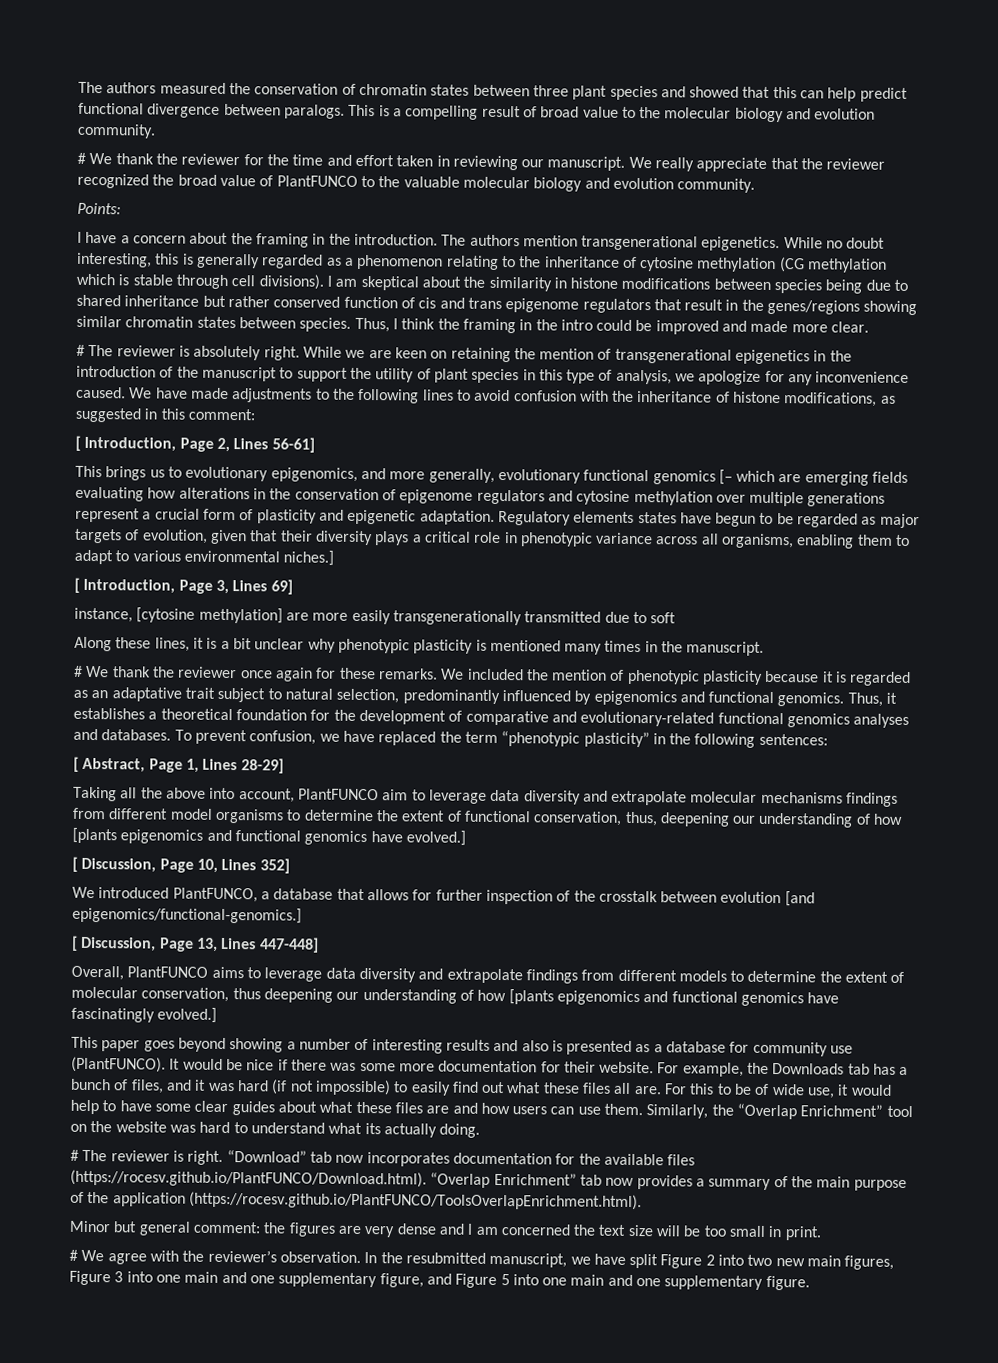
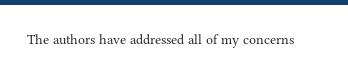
- The authors measured the conservation of chromatin states between three plant species and showed that this can help predict functional divergence between paralogs. This is a compelling result of broad value to the molecular biology and evolution community.
- # We thank the reviewer for the time and effort taken in reviewing our manuscript. We really appreciate that the reviewer recognized the broad value of PlantFUNCO to the valuable molecular biology and evolution community.
- Points:
- I have a concern about the framing in the introduction. The authors mention transgenerational epigenetics. While no doubt interesting, this is generally regarded as a phenomenon relating to the inheritance of cytosine methylation (CG methylation which is stable through cell divisions). I am skeptical about the similarity in histone modifications between species being due to shared inheritance but rather conserved function of cis and trans epigenome regulators that result in the genes/regions showing similar chromatin states between species. Thus, I think the framing in the intro could be improved and made more clear.
- # The reviewer is absolutely right. While we are keen on retaining the mention of transgenerational epigenetics in the introduction of the manuscript to support the utility of plant species in this type of analysis, we apologize for any inconvenience caused. We have made adjustments to the following lines to avoid confusion with the inheritance of histone modifications, as suggested in this comment:
- [ Introduction, Page 2, Lines 56-61]
- This brings us to evolutionary epigenomics, and more generally, evolutionary functional genomics [– which are emerging fields evaluating how alterations in the conservation of epigenome regulators and cytosine methylation over multiple generations represent a crucial form of plasticity and epigenetic adaptation. Regulatory elements states have begun to be regarded as major targets of evolution, given that their diversity plays a critical role in phenotypic variance across all organisms, enabling them to adapt to various environmental niches.]
- [ Introduction, Page 3, Lines 69]
- instance, [cytosine methylation] are more easily transgenerationally transmitted due to soft
- Along these lines, it is a bit unclear why phenotypic plasticity is mentioned many times in the manuscript.
- # We thank the reviewer once again for these remarks. We included the mention of phenotypic plasticity because it is regarded as an adaptative trait subject to natural selection, predominantly influenced by epigenomics and functional genomics. Thus, it establishes a theoretical foundation for the development of comparative and evolutionary-related functional genomics analyses and databases. To prevent confusion, we have replaced the term “phenotypic plasticity” in the following sentences:
- [ Abstract, Page 1, Lines 28-29]
- Taking all the above into account, PlantFUNCO aim to leverage data diversity and extrapolate molecular mechanisms findings from different model organisms to determine the extent of functional conservation, thus, deepening our understanding of how [plants epigenomics and functional genomics have evolved.]
- [ Discussion, Page 10, Lines 352]
- We introduced PlantFUNCO, a database that allows for further inspection of the crosstalk between evolution [and epigenomics/functional-genomics.]
- [ Discussion, Page 13, Lines 447-448]
- Overall, PlantFUNCO aims to leverage data diversity and extrapolate findings from different models to determine the extent of molecular conservation, thus deepening our understanding of how [plants epigenomics and functional genomics have fascinatingly evolved.]
- This paper goes beyond showing a number of interesting results and also is presented as a database for community use (PlantFUNCO). It would be nice if there was some more documentation for their website. For example, the Downloads tab has a bunch of files, and it was hard (if not impossible) to easily find out what these files all are. For this to be of wide use, it would help to have some clear guides about what these files are and how users can use them. Similarly, the “Overlap Enrichment” tool on the website was hard to understand what its actually doing.
- # The reviewer is right. “Download” tab now incorporates documentation for the available files (https://rocesv.github.io/PlantFUNCO/Download.html). “Overlap Enrichment” tab now provides a summary of the main purpose of the application (https://rocesv.github.io/PlantFUNCO/ToolsOverlapEnrichment.html).
- Minor but general comment: the figures are very dense and I am concerned the text size will be too small in print.
- # We agree with the reviewer’s observation. In the resubmitted manuscript, we have split Figure 2 into two new main figures, Figure 3 into one main and one supplementary figure, and Figure 5 into one main and one supplementary figure.
+ The authors have addressed all of my concerns

